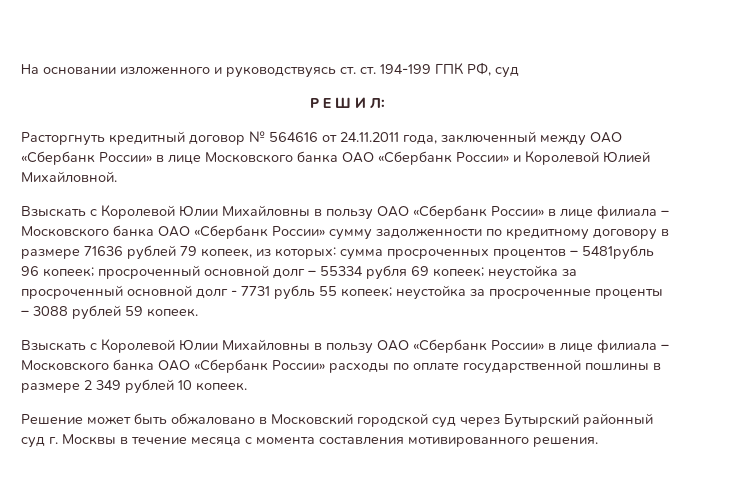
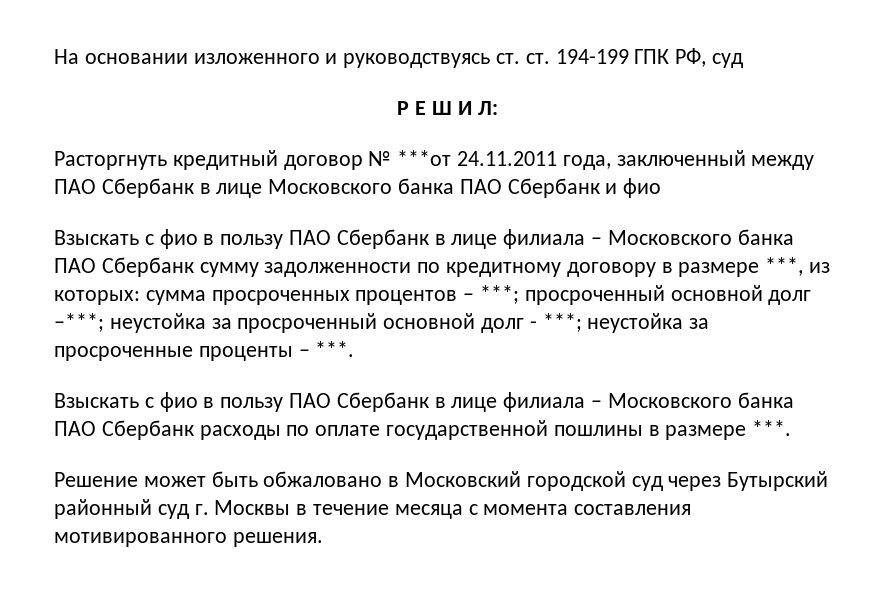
- Расторгнуть кредитный договор № 564616 от 24.11.2011 года, заключенный между ОАО «Сбербанк России» в лице Московского банка ОАО «Сбербанк России» и Королевой Юлией Михайловной.
- Взыскать с Королевой Юлии Михайловны в пользу ОАО «Сбербанк России» в лице филиала – Московского банка ОАО «Сбербанк России» сумму задолженности по кредитному договору в размере 71636 рублей 79 копеек, из которых: сумма просроченных процентов – 5481рубль 96 копеек; просроченный основной долг – 55334 рубля 69 копеек; неустойка за просроченный основной долг - 7731 рубль 55 копеек; неустойка за просроченные проценты – 3088 рублей 59 копеек.
- Взыскать с Королевой Юлии Михайловны в пользу ОАО «Сбербанк России» в лице филиала – Московского банка ОАО «Сбербанк России» расходы по оплате государственной пошлины в размере 2 349 рублей 10 копеек.
+ Расторгнуть кредитный договор № ***от 24.11.2011 года, заключенный между ПАО Сбербанк в лице Московского банка ПАО Сбербанк и фио
+ Взыскать с фио в пользу ПАО Сбербанк в лице филиала – Московского банка ПАО Сбербанк сумму задолженности по кредитному договору в размере ***, из которых: сумма просроченных процентов – ***; просроченный основной долг –***; неустойка за просроченный основной долг - ***; неустойка за просроченные проценты – ***.
+ Взыскать с фио в пользу ПАО Сбербанк в лице филиала – Московского банка ПАО Сбербанк расходы по оплате государственной пошлины в размере ***.

